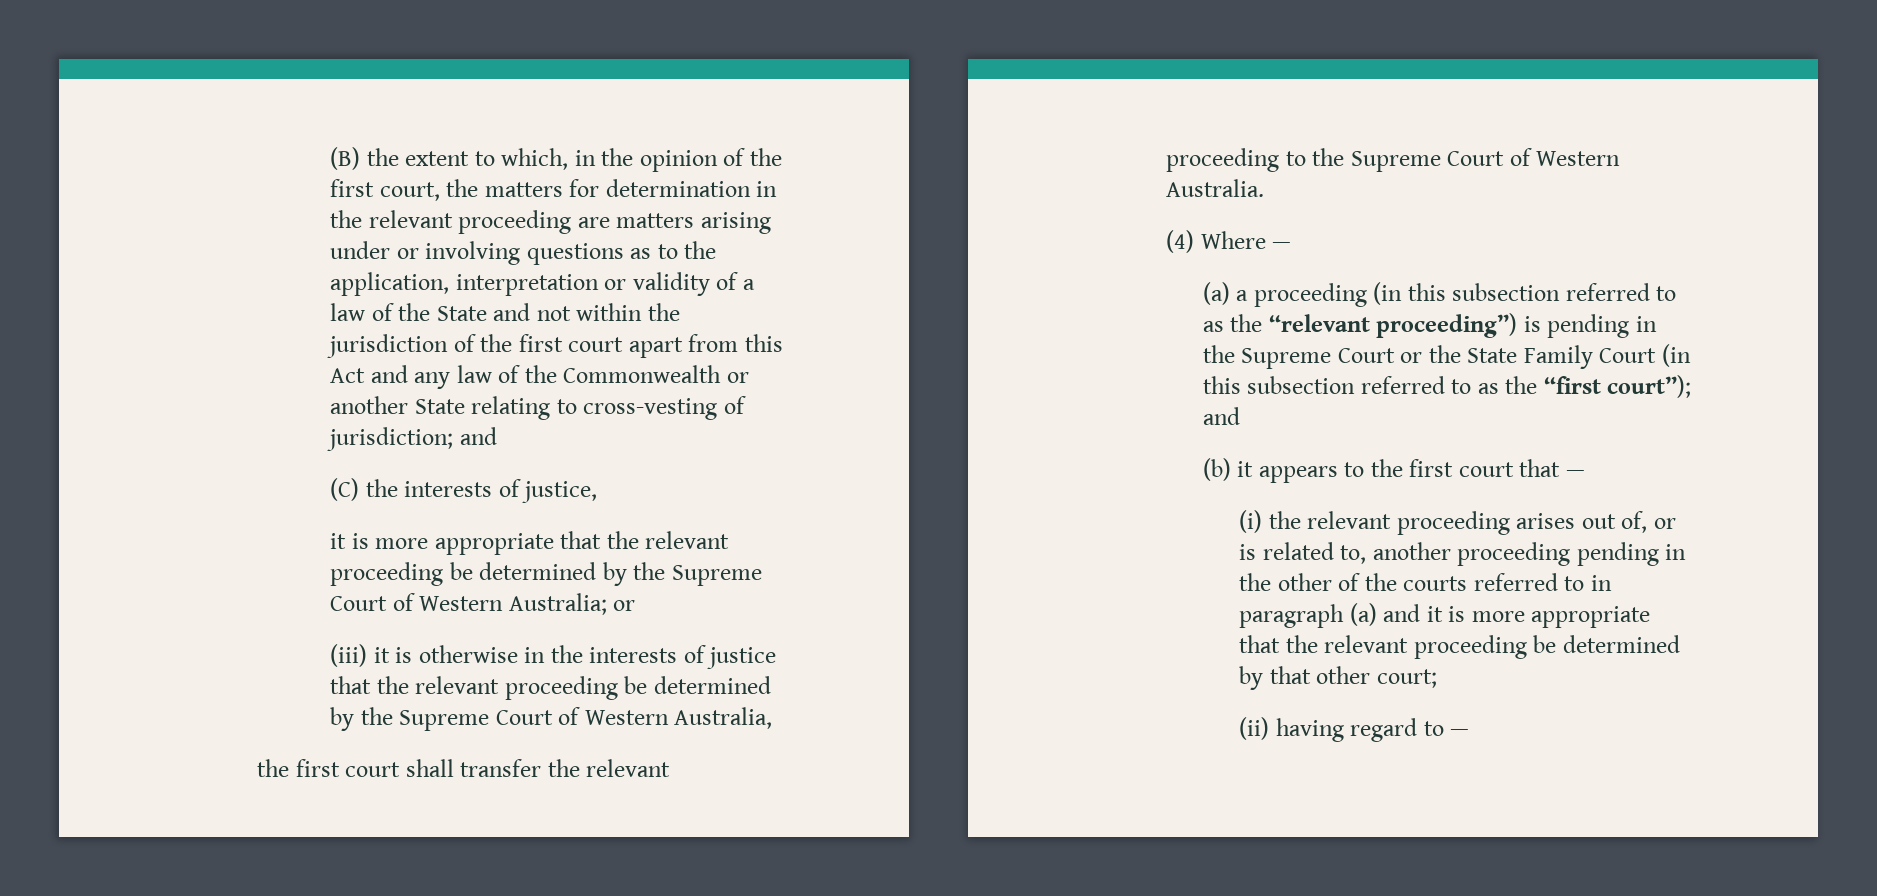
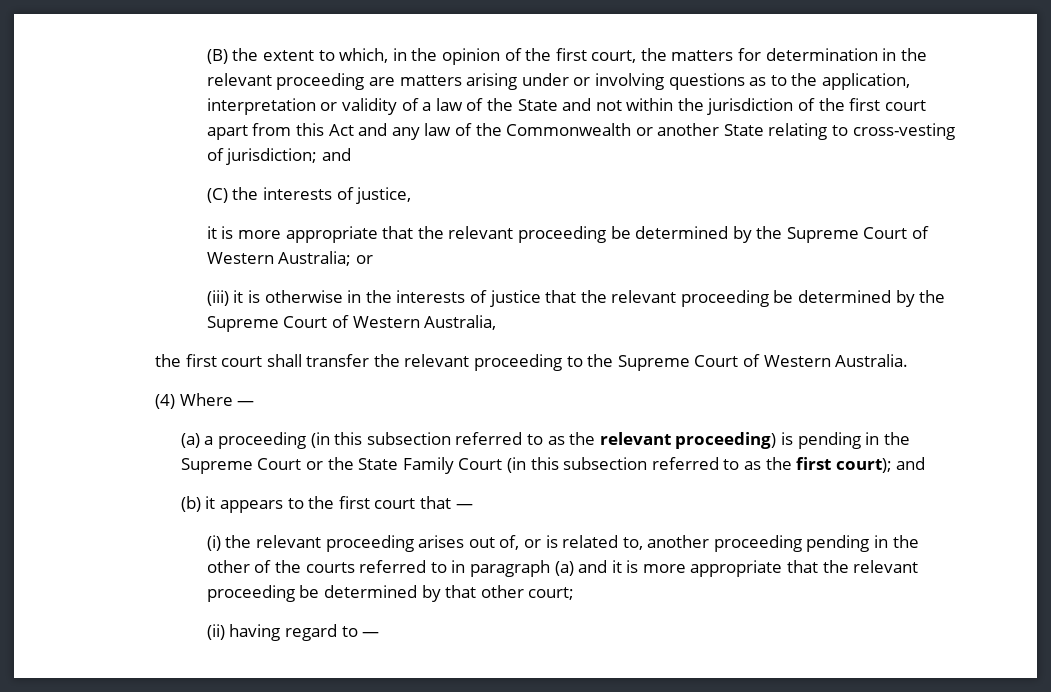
- (a) a proceeding (in this subsection referred to as the “relevant proceeding”) is pending in the Supreme Court or the State Family Court (in this subsection referred to as the “first court”); and
+ (a) a proceeding (in this subsection referred to as the relevant proceeding) is pending in the Supreme Court or the State Family Court (in this subsection referred to as the first court); and

